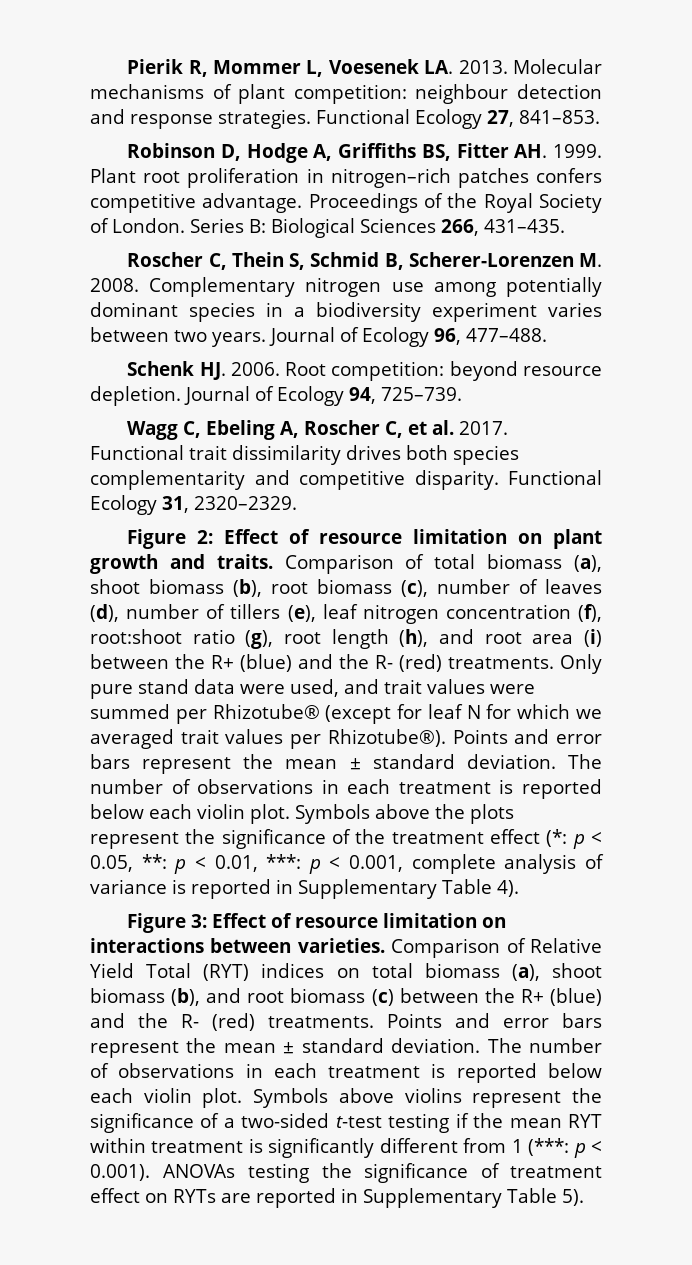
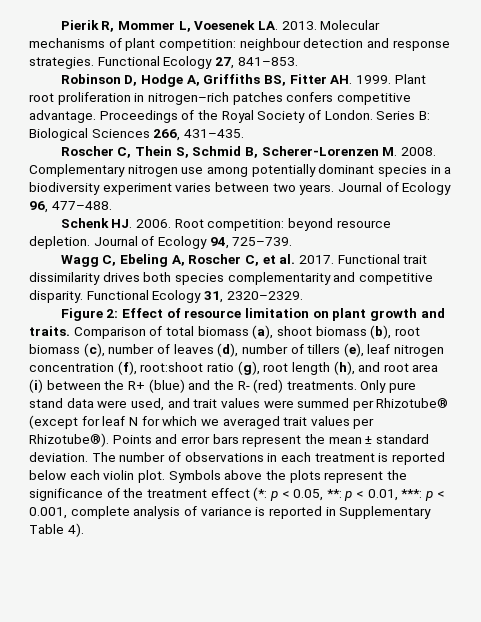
- Figure 3: Effect of resource limitation on interactions between varieties. Comparison of Relative Yield Total (RYT) indices on total biomass (a), shoot biomass (b), and root biomass (c) between the R+ (blue) and the R- (red) treatments. Points and error bars represent the mean ± standard deviation. The number of observations in each treatment is reported below each violin plot. Symbols above violins represent the significance of a two-sided t-test testing if the mean RYT within treatment is significantly different from 1 (***: p < 0.001). ANOVAs testing the significance of treatment effect on RYTs are reported in Supplementary Table 5).

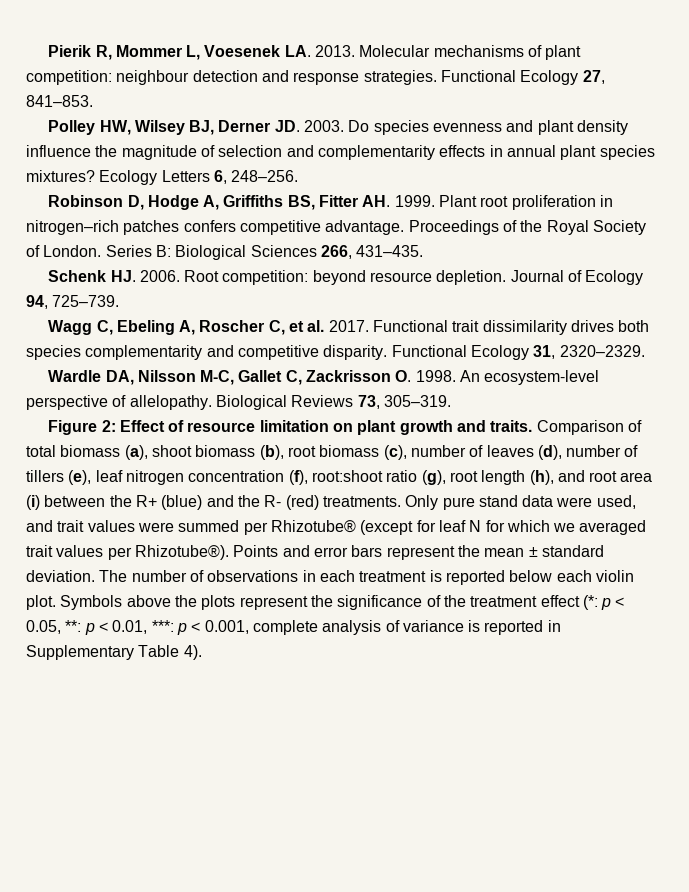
+ Polley HW, Wilsey BJ, Derner JD. 2003. Do species evenness and plant density influence the magnitude of selection and complementarity effects in annual plant species mixtures? Ecology Letters 6, 248–256.
- Roscher C, Thein S, Schmid B, Scherer-Lorenzen M. 2008. Complementary nitrogen use among potentially dominant species in a biodiversity experiment varies between two years. Journal of Ecology 96, 477–488.
+ Wardle DA, Nilsson M-C, Gallet C, Zackrisson O. 1998. An ecosystem-level perspective of allelopathy. Biological Reviews 73, 305–319.

